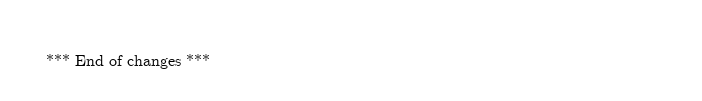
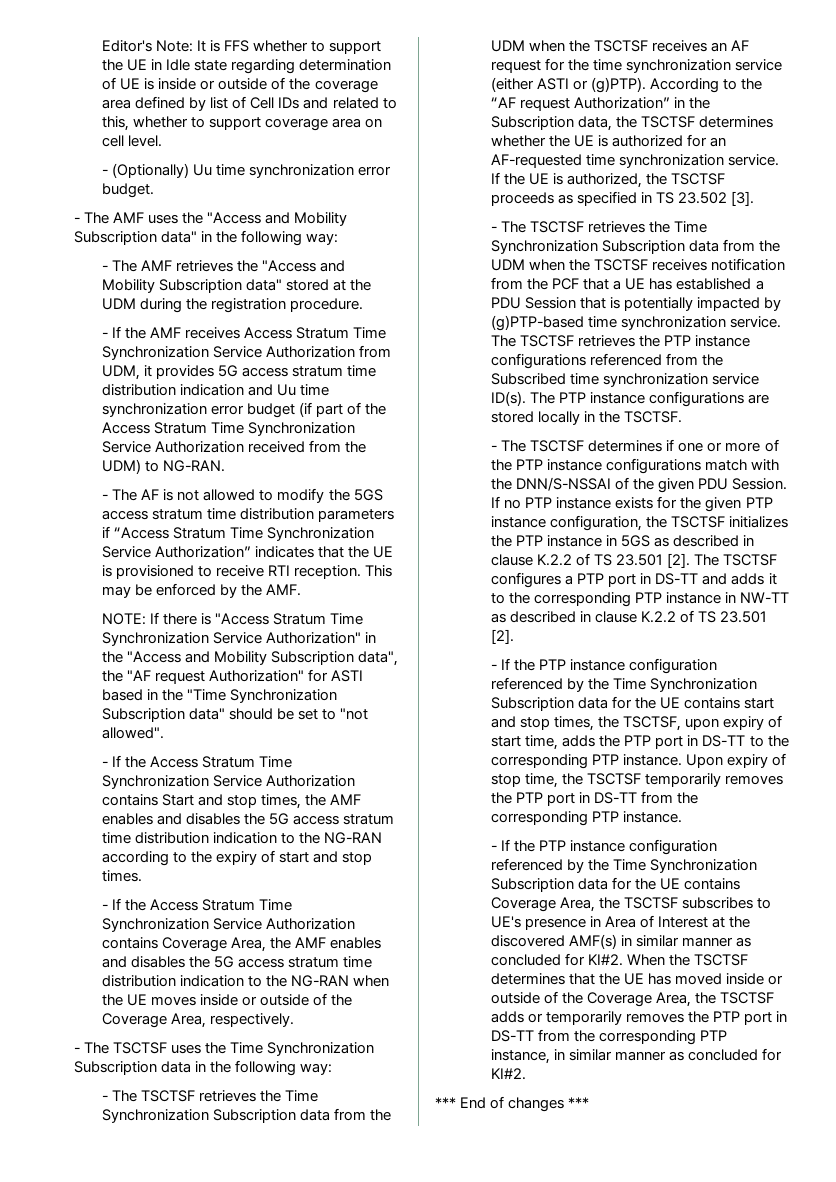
+ Editor's Note: It is FFS whether to support the UE in Idle state regarding determination of UE is inside or outside of the coverage area defined by list of Cell IDs and related to this, whether to support coverage area on cell level.
+ - (Optionally) Uu time synchronization error budget.
+ - The AMF uses the "Access and Mobility Subscription data" in the following way:
+ - The AMF retrieves the "Access and Mobility Subscription data" stored at the UDM during the registration procedure.
+ - If the AMF receives Access Stratum Time Synchronization Service Authorization from UDM, it provides 5G access stratum time distribution indication and Uu time synchronization error budget (if part of the Access Stratum Time Synchronization Service Authorization received from the UDM) to NG-RAN.
+ - The AF is not allowed to modify the 5GS access stratum time distribution parameters if “Access Stratum Time Synchronization Service Authorization” indicates that the UE is provisioned to receive RTI reception. This may be enforced by the AMF.
+ NOTE: If there is "Access Stratum Time Synchronization Service Authorization" in the "Access and Mobility Subscription data", the "AF request Authorization" for ASTI based in the "Time Synchronization Subscription data" should be set to "not allowed".
+ - If the Access Stratum Time Synchronization Service Authorization contains Start and stop times, the AMF enables and disables the 5G access stratum time distribution indication to the NG-RAN according to the expiry of start and stop times.
+ - If the Access Stratum Time Synchronization Service Authorization contains Coverage Area, the AMF enables and disables the 5G access stratum time distribution indication to the NG-RAN when the UE moves inside or outside of the Coverage Area, respectively.
+ - The TSCTSF uses the Time Synchronization Subscription data in the following way:
+ - The TSCTSF retrieves the Time Synchronization Subscription data from the UDM when the TSCTSF receives an AF request for the time synchronization service (either ASTI or (g)PTP). According to the “AF request Authorization” in the Subscription data, the TSCTSF determines whether the UE is authorized for an AF-requested time synchronization service. If the UE is authorized, the TSCTSF proceeds as specified in TS 23.502 [3].
+ - The TSCTSF retrieves the Time Synchronization Subscription data from the UDM when the TSCTSF receives notification from the PCF that a UE has established a PDU Session that is potentially impacted by (g)PTP-based time synchronization service. The TSCTSF retrieves the PTP instance configurations referenced from the Subscribed time synchronization service ID(s). The PTP instance configurations are stored locally in the TSCTSF.
+ - The TSCTSF determines if one or more of the PTP instance configurations match with the DNN/S-NSSAI of the given PDU Session. If no PTP instance exists for the given PTP instance configuration, the TSCTSF initializes the PTP instance in 5GS as described in clause K.2.2 of TS 23.501 [2]. The TSCTSF configures a PTP port in DS-TT and adds it to the corresponding PTP instance in NW-TT as described in clause K.2.2 of TS 23.501 [2].
+ - If the PTP instance configuration referenced by the Time Synchronization Subscription data for the UE contains start and stop times, the TSCTSF, upon expiry of start time, adds the PTP port in DS-TT to the corresponding PTP instance. Upon expiry of stop time, the TSCTSF temporarily removes the PTP port in DS-TT from the corresponding PTP instance.
+ - If the PTP instance configuration referenced by the Time Synchronization Subscription data for the UE contains Coverage Area, the TSCTSF subscribes to UE's presence in Area of Interest at the discovered AMF(s) in similar manner as concluded for KI#2. When the TSCTSF determines that the UE has moved inside or outside of the Coverage Area, the TSCTSF adds or temporarily removes the PTP port in DS-TT from the corresponding PTP instance, in similar manner as concluded for KI#2.

